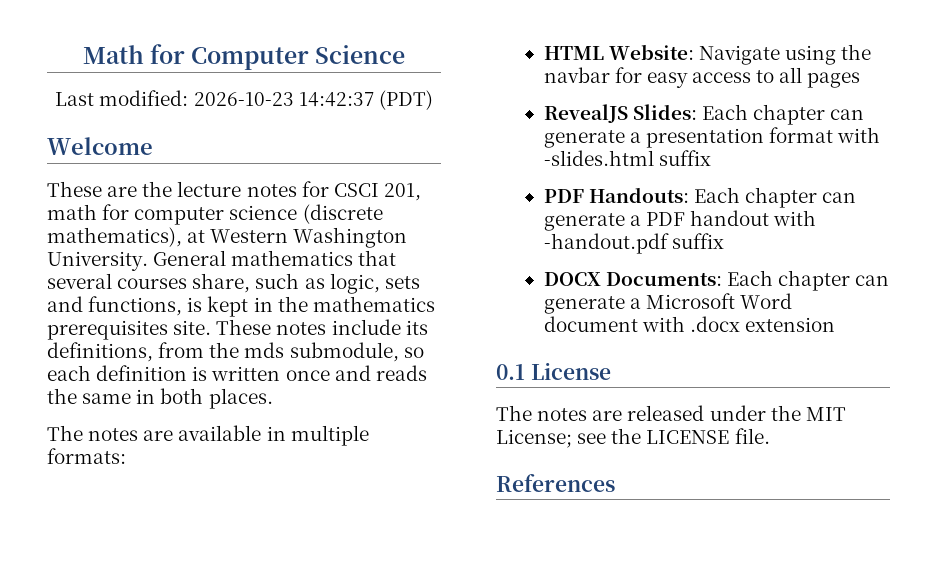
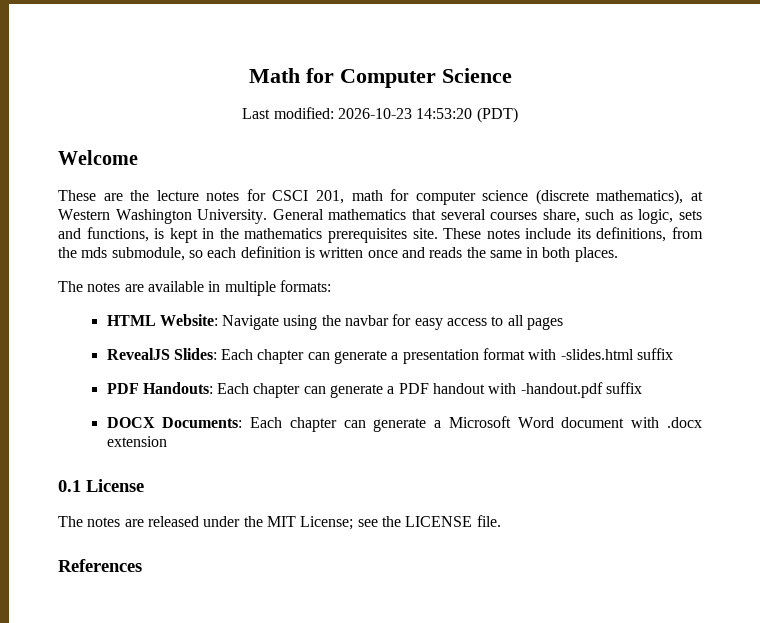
- Last modified: 2026-10-23 14:42:37 (PDT)
+ Last modified: 2026-10-23 14:53:20 (PDT)

